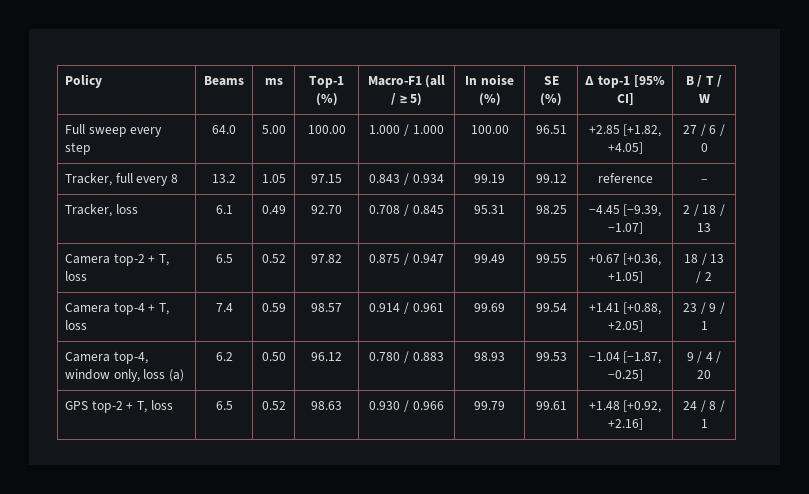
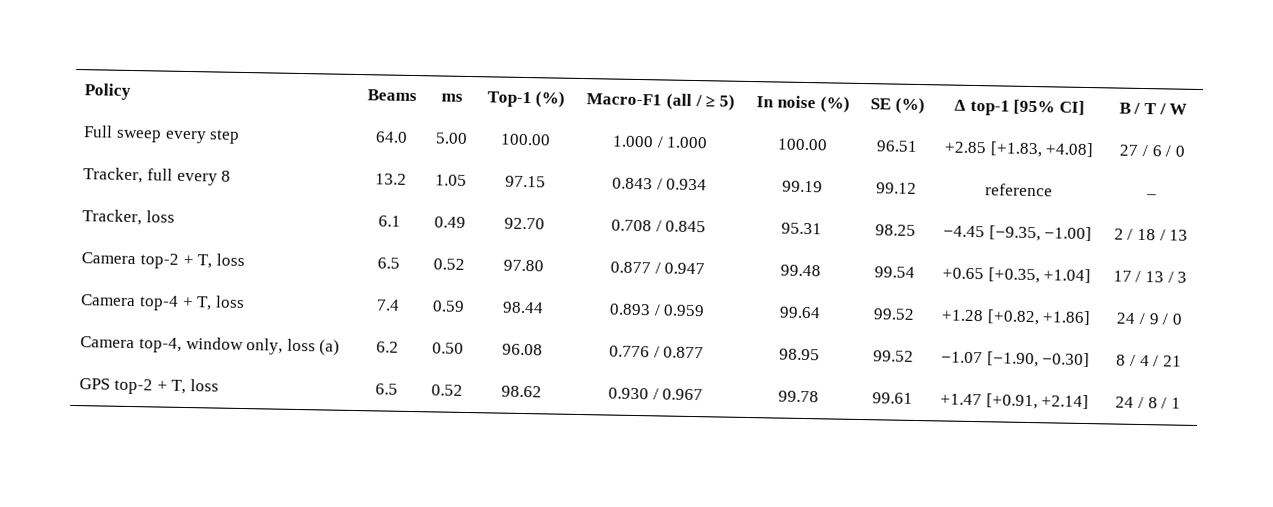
- Full sweep every step | 64.0 | 5.00 | 100.00 | 1.000 / 1.000 | 100.00 | 96.51 | +2.85 [+1.82, +4.05] | 27 / 6 / 0
+ Full sweep every step | 64.0 | 5.00 | 100.00 | 1.000 / 1.000 | 100.00 | 96.51 | +2.85 [+1.83, +4.08] | 27 / 6 / 0
- Tracker, loss | 6.1 | 0.49 | 92.70 | 0.708 / 0.845 | 95.31 | 98.25 | −4.45 [−9.39, −1.07] | 2 / 18 / 13
+ Tracker, loss | 6.1 | 0.49 | 92.70 | 0.708 / 0.845 | 95.31 | 98.25 | −4.45 [−9.35, −1.00] | 2 / 18 / 13
- Camera top-2 + T, loss | 6.5 | 0.52 | 97.82 | 0.875 / 0.947 | 99.49 | 99.55 | +0.67 [+0.36, +1.05] | 18 / 13 / 2
+ Camera top-2 + T, loss | 6.5 | 0.52 | 97.80 | 0.877 / 0.947 | 99.48 | 99.54 | +0.65 [+0.35, +1.04] | 17 / 13 / 3
- Camera top-4 + T, loss | 7.4 | 0.59 | 98.57 | 0.914 / 0.961 | 99.69 | 99.54 | +1.41 [+0.88, +2.05] | 23 / 9 / 1
+ Camera top-4 + T, loss | 7.4 | 0.59 | 98.44 | 0.893 / 0.959 | 99.64 | 99.52 | +1.28 [+0.82, +1.86] | 24 / 9 / 0
- Camera top-4, window only, loss (a) | 6.2 | 0.50 | 96.12 | 0.780 / 0.883 | 98.93 | 99.53 | −1.04 [−1.87, −0.25] | 9 / 4 / 20
+ Camera top-4, window only, loss (a) | 6.2 | 0.50 | 96.08 | 0.776 / 0.877 | 98.95 | 99.52 | −1.07 [−1.90, −0.30] | 8 / 4 / 21
- GPS top-2 + T, loss | 6.5 | 0.52 | 98.63 | 0.930 / 0.966 | 99.79 | 99.61 | +1.48 [+0.92, +2.16] | 24 / 8 / 1
+ GPS top-2 + T, loss | 6.5 | 0.52 | 98.62 | 0.930 / 0.967 | 99.78 | 99.61 | +1.47 [+0.91, +2.14] | 24 / 8 / 1

